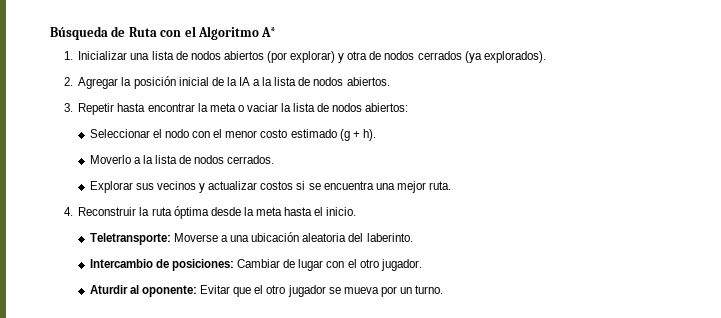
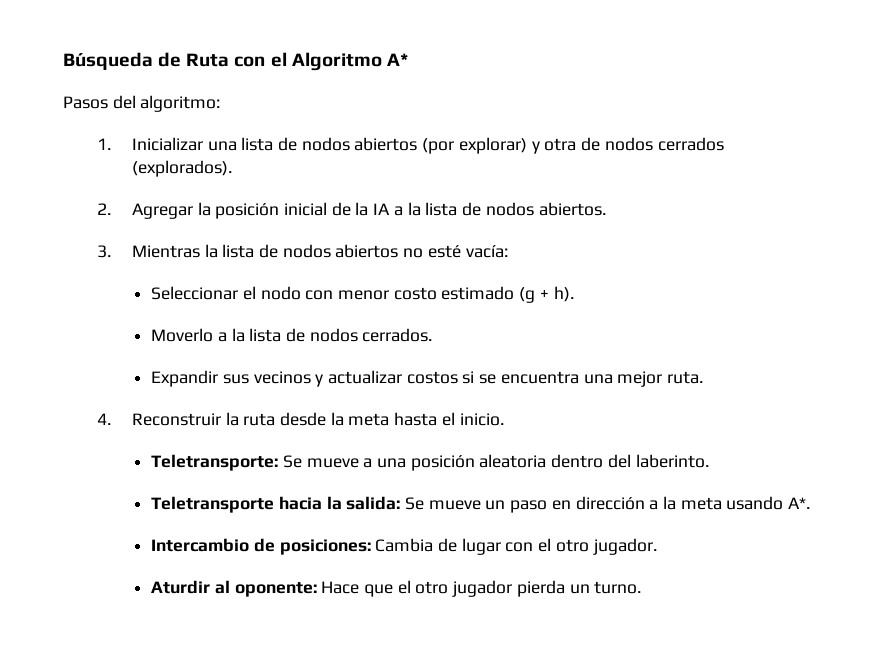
+ Pasos del algoritmo:
- 1. Inicializar una lista de nodos abiertos (por explorar) y otra de nodos cerrados (ya explorados).
+ 1. Inicializar una lista de nodos abiertos (por explorar) y otra de nodos cerrados (explorados).
- 3. Repetir hasta encontrar la meta o vaciar la lista de nodos abiertos:
+ 3. Mientras la lista de nodos abiertos no esté vacía:
- Seleccionar el nodo con el menor costo estimado (g + h).
+ Seleccionar el nodo con menor costo estimado (g + h).
- Explorar sus vecinos y actualizar costos si se encuentra una mejor ruta.
+ Expandir sus vecinos y actualizar costos si se encuentra una mejor ruta.
- 4. Reconstruir la ruta óptima desde la meta hasta el inicio.
+ 4. Reconstruir la ruta desde la meta hasta el inicio.
- Teletransporte: Moverse a una ubicación aleatoria del laberinto.
+ Teletransporte: Se mueve a una posición aleatoria dentro del laberinto.
+ Teletransporte hacia la salida: Se mueve un paso en dirección a la meta usando A*.
- Intercambio de posiciones: Cambiar de lugar con el otro jugador.
+ Intercambio de posiciones: Cambia de lugar con el otro jugador.
- Aturdir al oponente: Evitar que el otro jugador se mueva por un turno.
+ Aturdir al oponente: Hace que el otro jugador pierda un turno.

